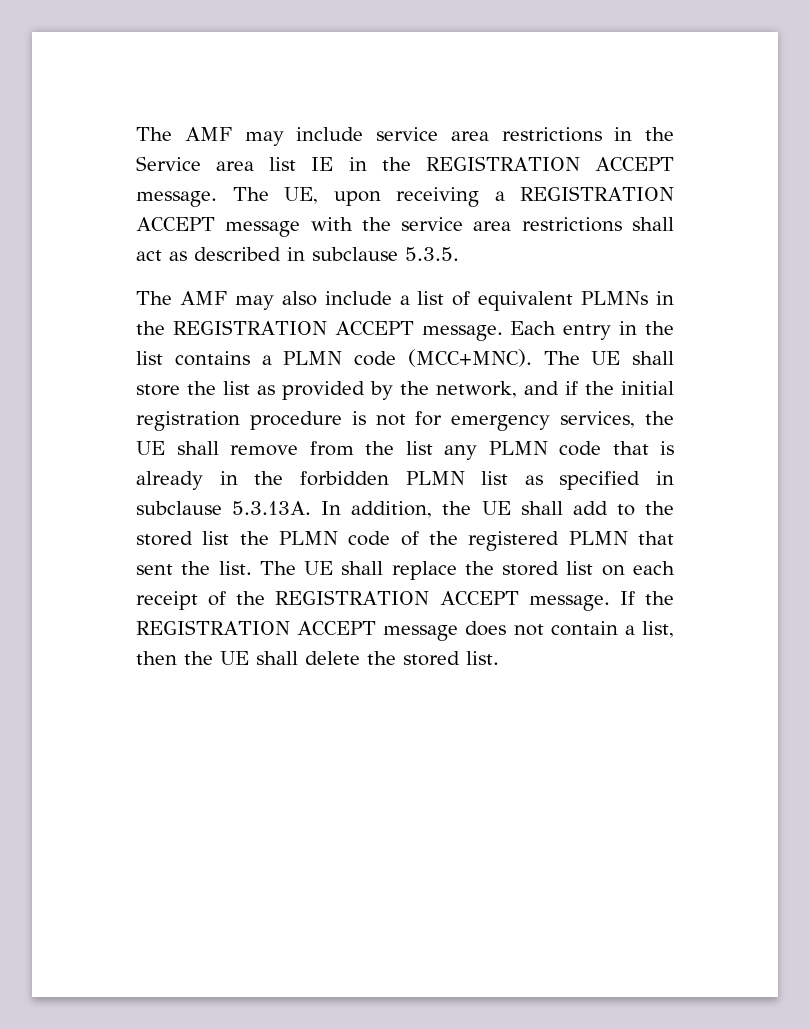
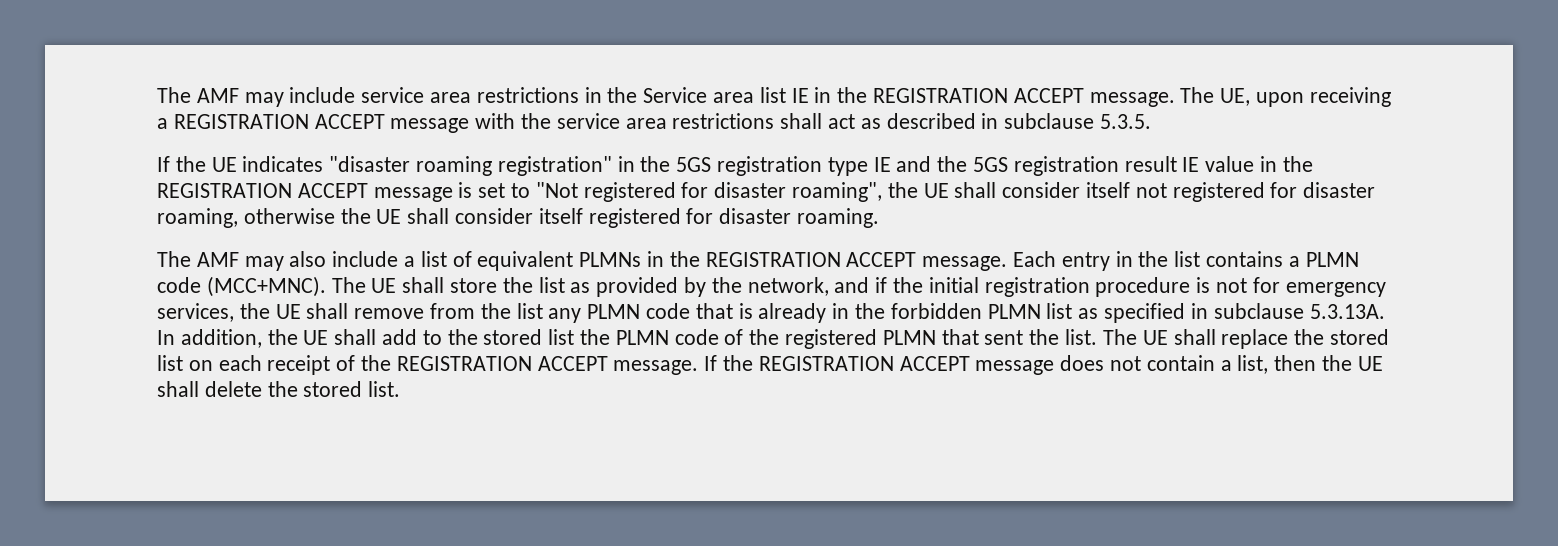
+ If the UE indicates "disaster roaming registration" in the 5GS registration type IE and the 5GS registration result IE value in the REGISTRATION ACCEPT message is set to "Not registered for disaster roaming", the UE shall consider itself not registered for disaster roaming, otherwise the UE shall consider itself registered for disaster roaming.

